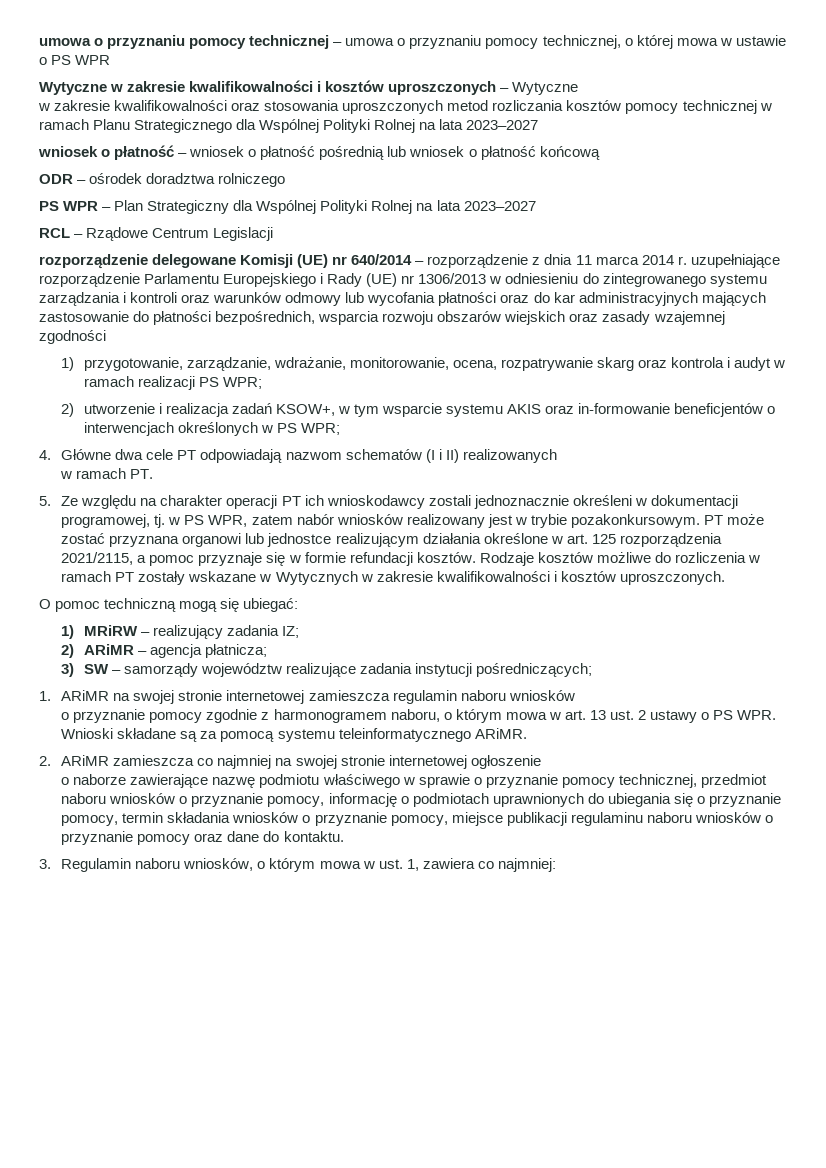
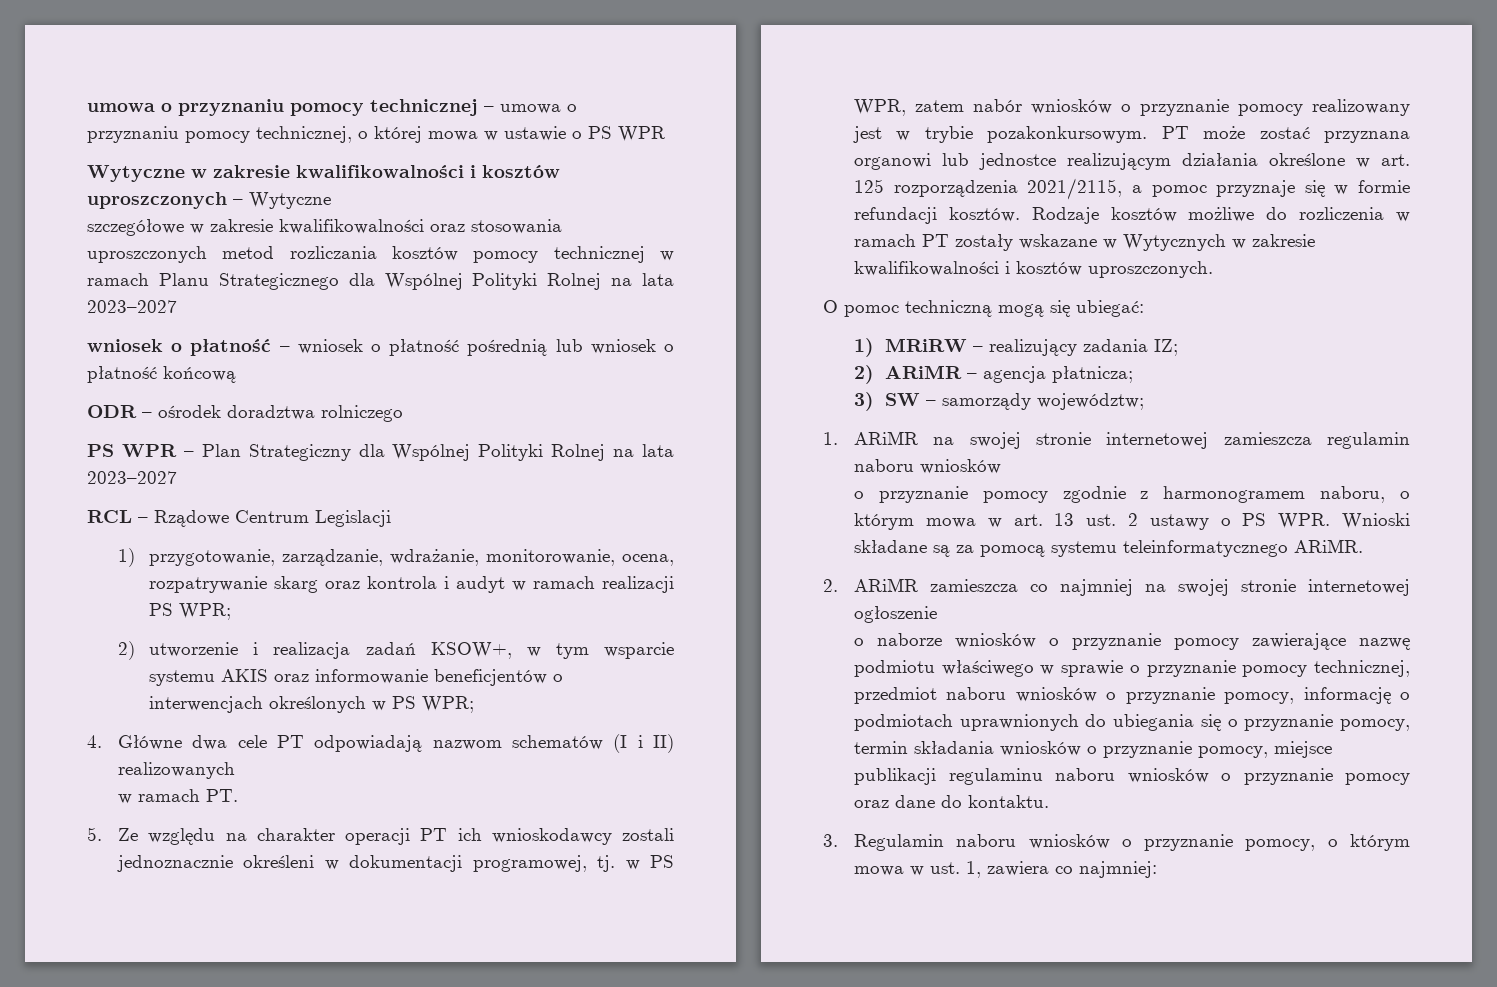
- w zakresie kwalifikowalności oraz stosowania uproszczonych metod rozliczania kosztów pomocy technicznej w ramach Planu Strategicznego dla Wspólnej Polityki Rolnej na lata 2023–2027
+ szczegółowe w zakresie kwalifikowalności oraz stosowania uproszczonych metod rozliczania kosztów pomocy technicznej w ramach Planu Strategicznego dla Wspólnej Polityki Rolnej na lata 2023–2027
- rozporządzenie delegowane Komisji (UE) nr 640/2014 – rozporządzenie z dnia 11 marca 2014 r. uzupełniające rozporządzenie Parlamentu Europejskiego i Rady (UE) nr 1306/2013 w odniesieniu do zintegrowanego systemu zarządzania i kontroli oraz warunków odmowy lub wycofania płatności oraz do kar administracyjnych mających zastosowanie do płatności bezpośrednich, wsparcia rozwoju obszarów wiejskich oraz zasady wzajemnej zgodności
- 2) utworzenie i realizacja zadań KSOW+, w tym wsparcie systemu AKIS oraz in-formowanie beneficjentów o interwencjach określonych w PS WPR;
+ 2) utworzenie i realizacja zadań KSOW+, w tym wsparcie systemu AKIS oraz informowanie beneficjentów o interwencjach określonych w PS WPR;
- 5. Ze względu na charakter operacji PT ich wnioskodawcy zostali jednoznacznie określeni w dokumentacji programowej, tj. w PS WPR, zatem nabór wniosków realizowany jest w trybie pozakonkursowym.
+ 5. Ze względu na charakter operacji PT ich wnioskodawcy zostali jednoznacznie określeni w dokumentacji programowej, tj. w PS WPR, zatem nabór wniosków o przyznanie pomocy realizowany jest w trybie pozakonkursowym.
- 3) SW – samorządy województw realizujące zadania instytucji pośredniczących;
+ 3) SW – samorządy województw;
- o naborze zawierające nazwę podmiotu właściwego w sprawie o przyznanie pomocy technicznej, przedmiot naboru wniosków o przyznanie pomocy, informację o podmiotach uprawnionych do ubiegania się o przyznanie pomocy, termin składania wniosków o przyznanie pomocy, miejsce publikacji regulaminu naboru wniosków o przyznanie pomocy oraz dane do kontaktu.
+ o naborze wniosków o przyznanie pomocy zawierające nazwę podmiotu właściwego w sprawie o przyznanie pomocy technicznej, przedmiot naboru wniosków o przyznanie pomocy, informację o podmiotach uprawnionych do ubiegania się o przyznanie pomocy, termin składania wniosków o przyznanie pomocy, miejsce publikacji regulaminu naboru wniosków o przyznanie pomocy oraz dane do kontaktu.
- 3. Regulamin naboru wniosków, o którym mowa w ust. 1, zawiera co najmniej:
+ 3. Regulamin naboru wniosków o przyznanie pomocy, o którym mowa w ust. 1, zawiera co najmniej:

